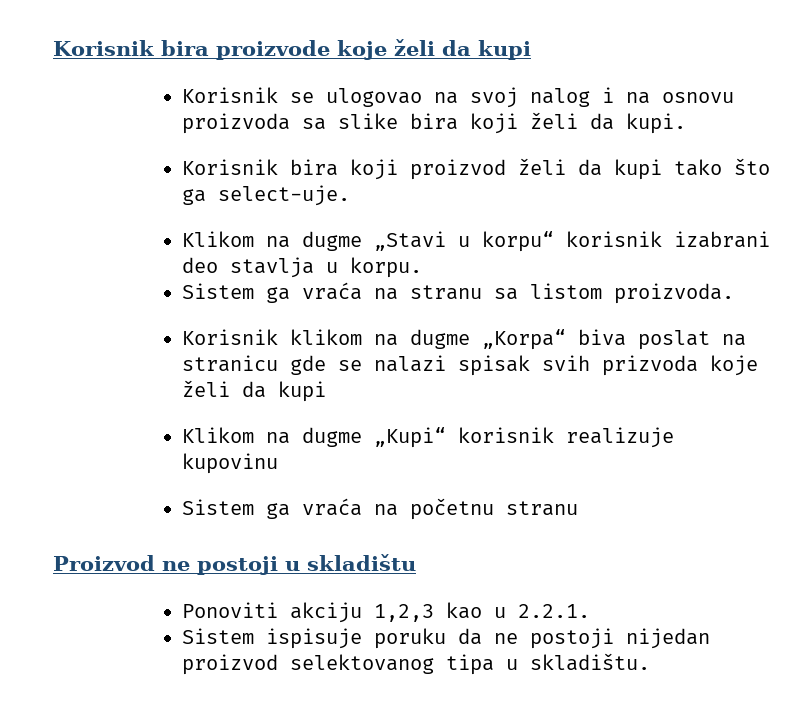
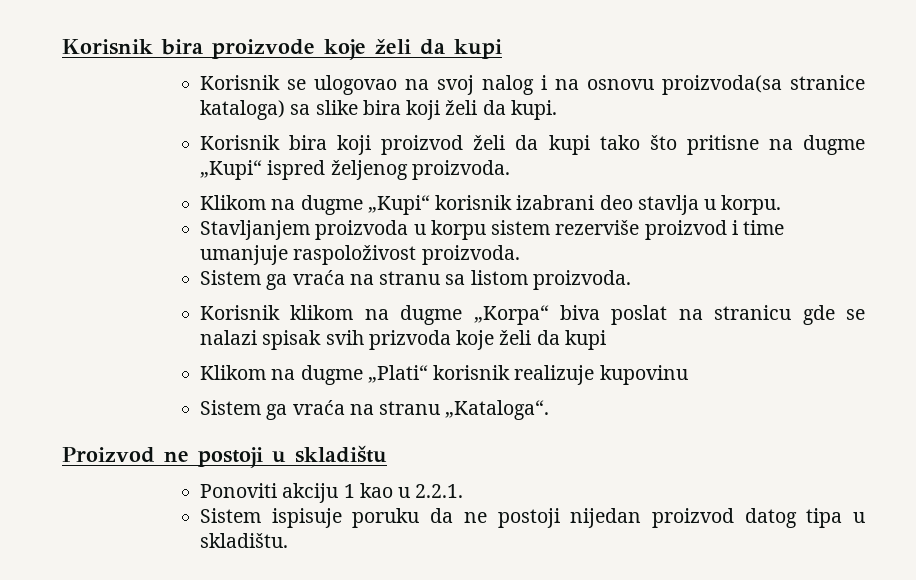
- Korisnik se ulogovao na svoj nalog i na osnovu proizvoda sa slike bira koji želi da kupi.
+ Korisnik se ulogovao na svoj nalog i na osnovu proizvoda(sa stranice kataloga) sa slike bira koji želi da kupi.
- Korisnik bira koji proizvod želi da kupi tako što ga select-uje.
- Klikom na dugme „Stavi u korpu“ korisnik izabrani deo stavlja u korpu.
+ Korisnik bira koji proizvod želi da kupi tako što pritisne na dugme „Kupi“ ispred željenog proizvoda.
+ Klikom na dugme „Kupi“ korisnik izabrani deo stavlja u korpu.
+ Stavljanjem proizvoda u korpu sistem rezerviše proizvod i time umanjuje raspoloživost proizvoda.
- Klikom na dugme „Kupi“ korisnik realizuje kupovinu
+ Klikom na dugme „Plati“ korisnik realizuje kupovinu
- Sistem ga vraća na početnu stranu
+ Sistem ga vraća na stranu „Kataloga“.
- Ponoviti akciju 1,2,3 kao u 2.2.1.
+ Ponoviti akciju 1 kao u 2.2.1.
- Sistem ispisuje poruku da ne postoji nijedan proizvod selektovanog tipa u skladištu.
+ Sistem ispisuje poruku da ne postoji nijedan proizvod datog tipa u skladištu.

